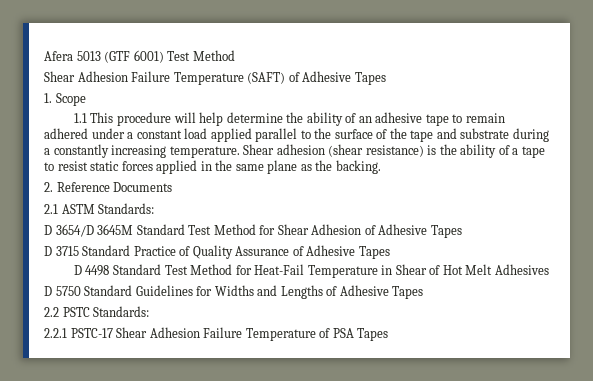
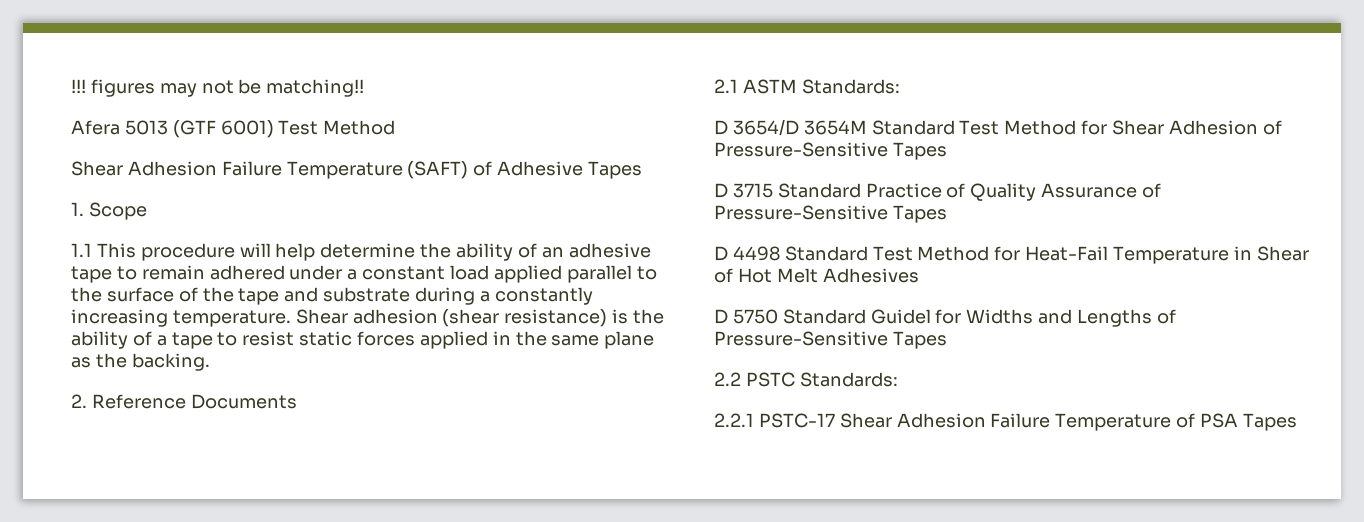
+ !!! figures may not be matching!!
- D 3654/D 3645M Standard Test Method for Shear Adhesion of Adhesive Tapes
+ D 3654/D 3654M Standard Test Method for Shear Adhesion of Pressure-Sensitive Tapes
- D 3715 Standard Practice of Quality Assurance of Adhesive Tapes
+ D 3715 Standard Practice of Quality Assurance of Pressure-Sensitive Tapes
- D 5750 Standard Guidelines for Widths and Lengths of Adhesive Tapes
+ D 5750 Standard Guidel for Widths and Lengths of Pressure-Sensitive Tapes

